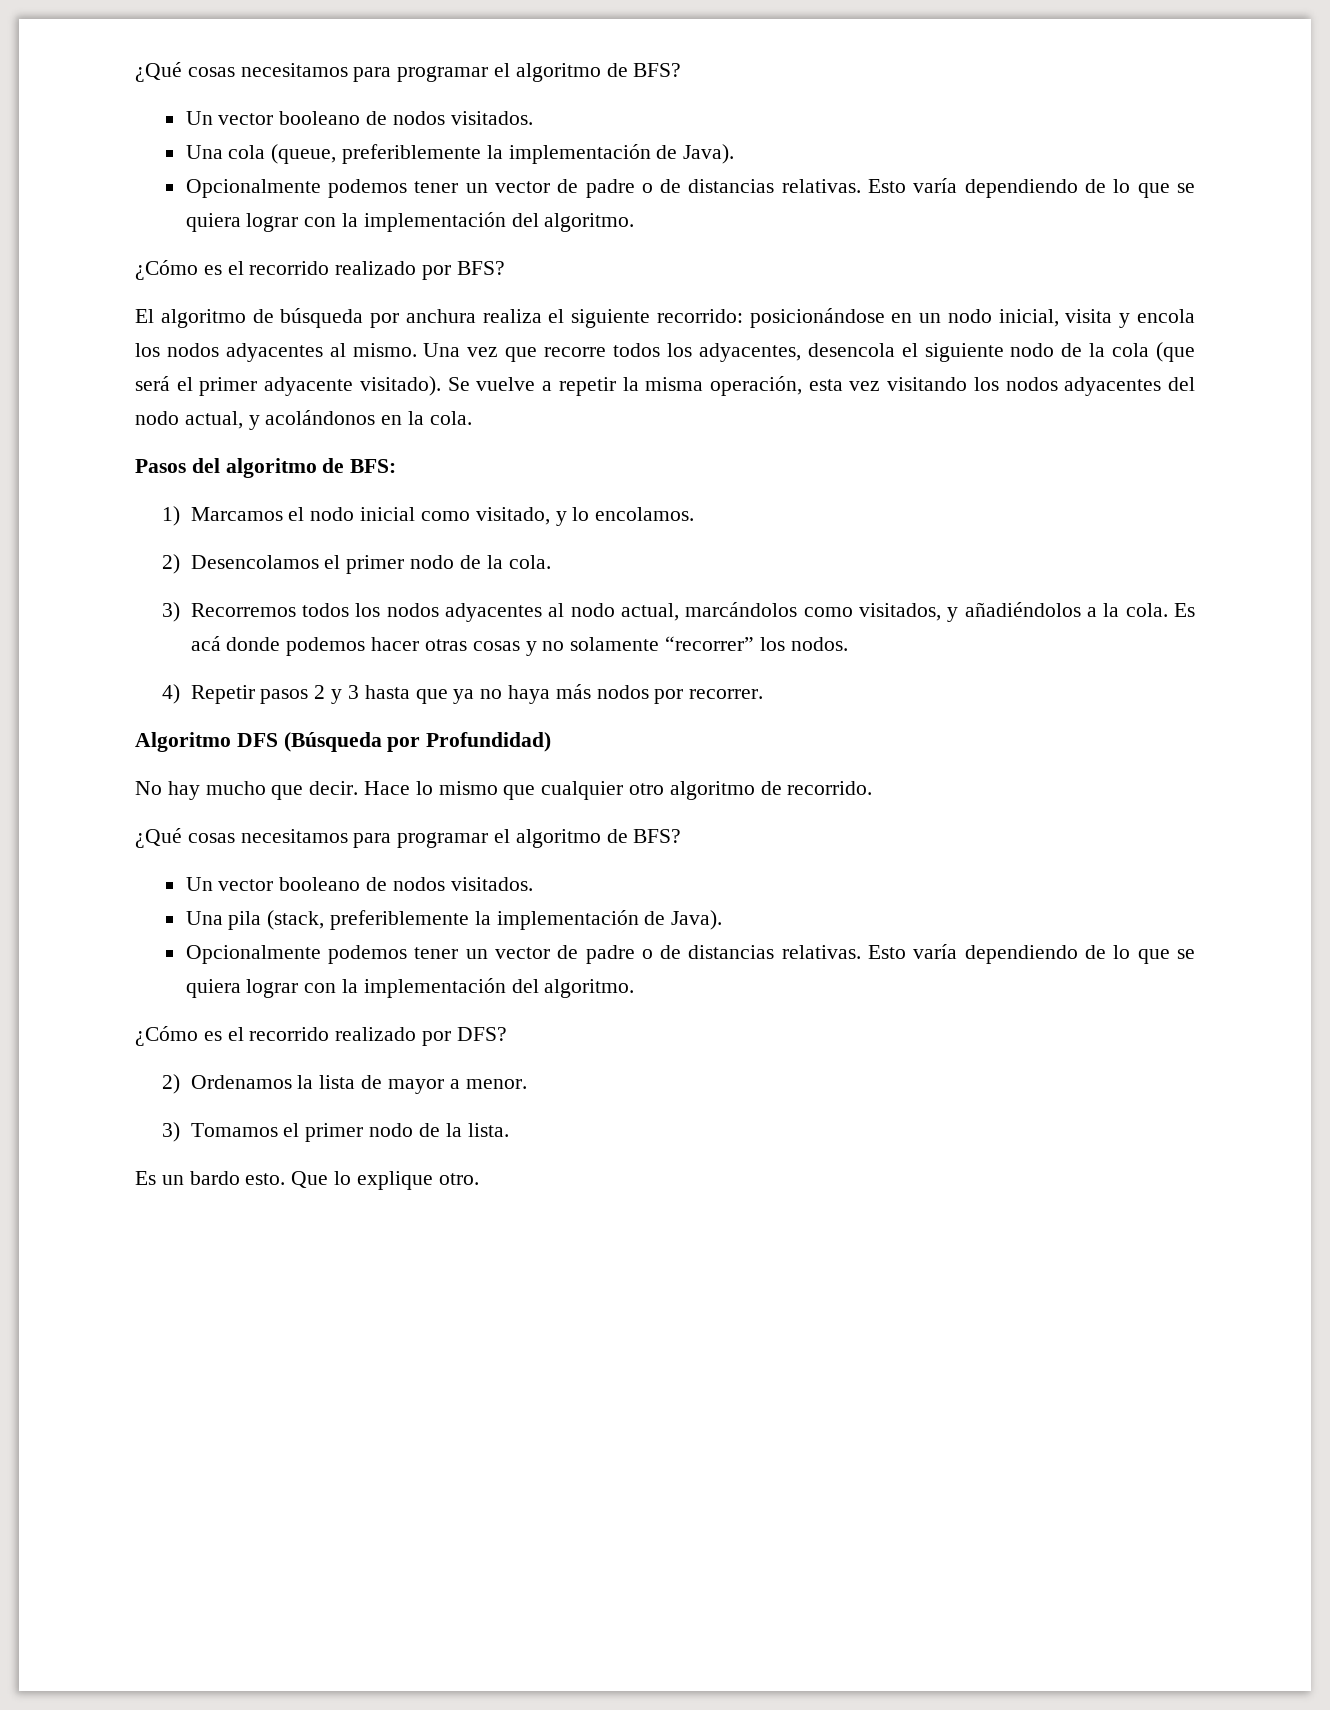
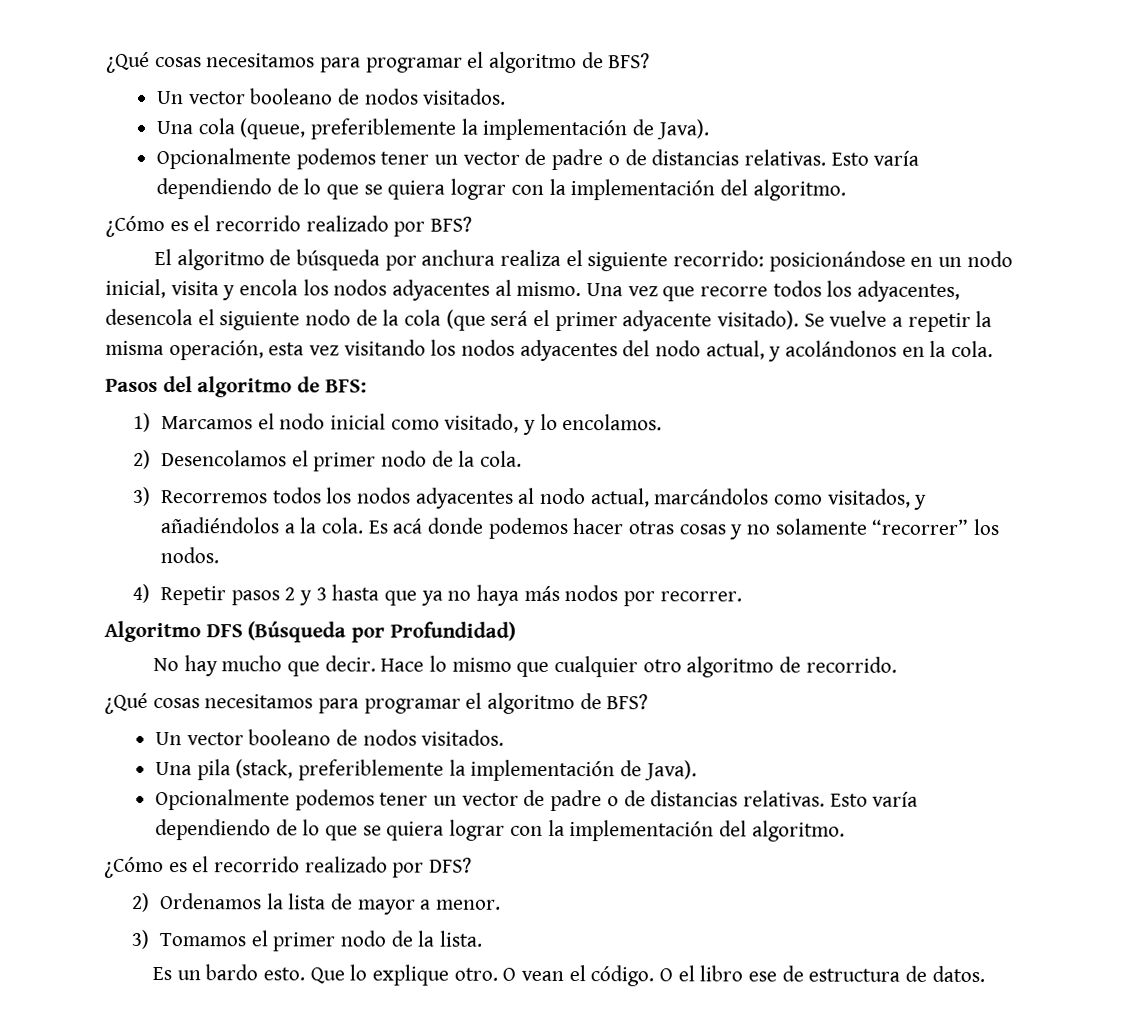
+ O vean el código. O el libro ese de estructura de datos.

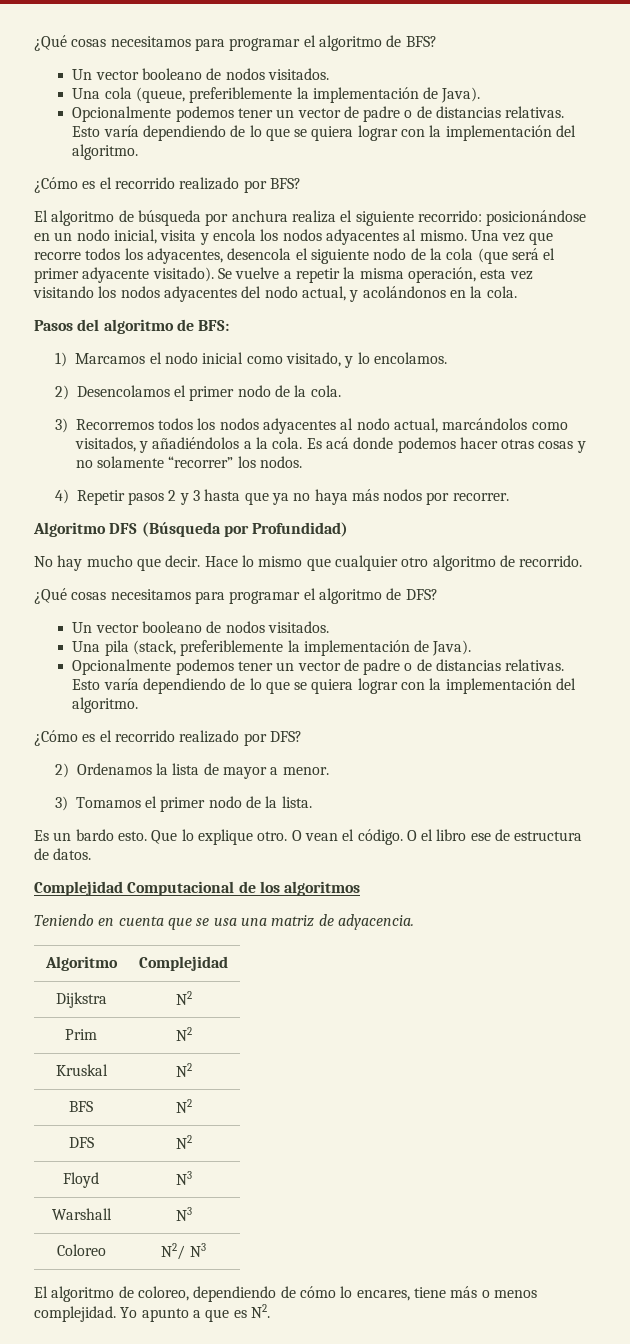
  Hace lo mismo que cualquier otro algoritmo de recorrido.
- ¿Qué cosas necesitamos para programar el algoritmo de BFS?
+ ¿Qué cosas necesitamos para programar el algoritmo de DFS?
+ Complejidad Computacional de los algoritmos
+ Teniendo en cuenta que se usa una matriz de adyacencia.
+ Algoritmo | Complejidad
+ Dijkstra | N2
+ Prim | N2
+ Kruskal | N2
+ BFS | N2
+ DFS | N2
+ Floyd | N3
+ Warshall | N3
+ Coloreo | N2/ N3
+ El algoritmo de coloreo, dependiendo de cómo lo encares, tiene más o menos complejidad. Yo apunto a que es N2.

